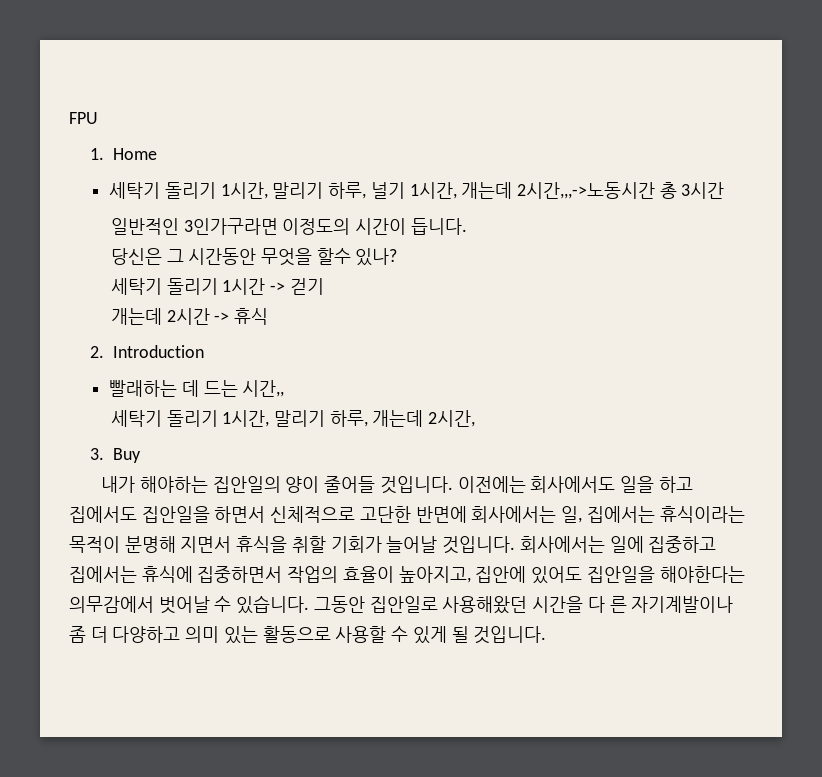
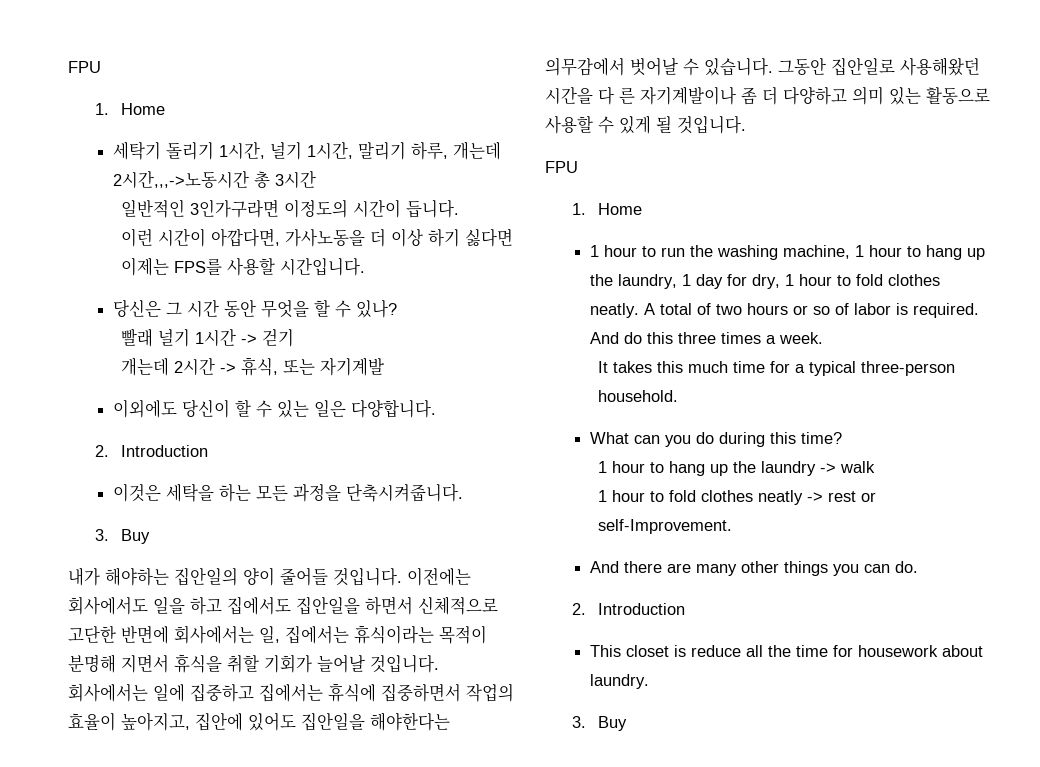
- 세탁기 돌리기 1시간, 말리기 하루, 널기 1시간, 개는데 2시간,,,->노동시간 총 3시간
+ 세탁기 돌리기 1시간, 널기 1시간, 말리기 하루, 개는데 2시간,,,->노동시간 총 3시간
- 당신은 그 시간동안 무엇을 할수 있나?
+ 이런 시간이 아깝다면, 가사노동을 더 이상 하기 싫다면 이제는 FPS를 사용할 시간입니다.
+ 당신은 그 시간 동안 무엇을 할 수 있나?
- 세탁기 돌리기 1시간 -> 걷기
+ 빨래 널기 1시간 -> 걷기
- 개는데 2시간 -> 휴식
+ 개는데 2시간 -> 휴식, 또는 자기계발
+ 이외에도 당신이 할 수 있는 일은 다양합니다.
  2. Introduction
- 빨래하는 데 드는 시간,,
- 세탁기 돌리기 1시간, 말리기 하루, 개는데 2시간,
+ 이것은 세탁을 하는 모든 과정을 단축시켜줍니다.
  그동안 집안일로 사용해왔던 시간을 다 른 자기계발이나 좀 더 다양하고 의미 있는 활동으로 사용할 수 있게 될 것입니다.
+ FPU
+ 1. Home
+ 1 hour to run the washing machine, 1 hour to hang up the laundry, 1 day for dry, 1 hour to fold clothes neatly. A total of two hours or so of labor is required. And do this three times a week.
+ It takes this much time for a typical three-person household.
+ What can you do during this time?
+ 1 hour to hang up the laundry -> walk
+ 1 hour to fold clothes neatly -> rest or self-Improvement.
+ And there are many other things you can do.
+ 2. Introduction
+ This closet is reduce all the time for housework about laundry.
+ 3. Buy

